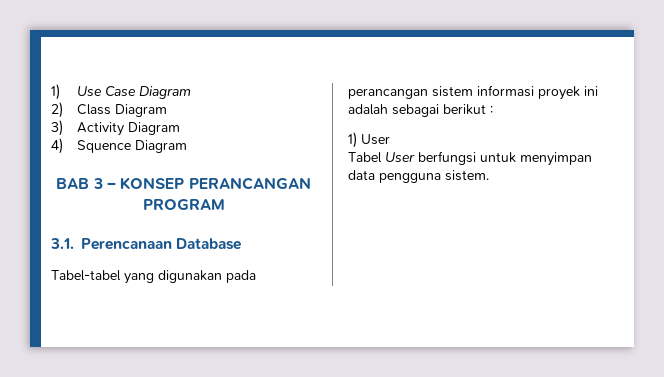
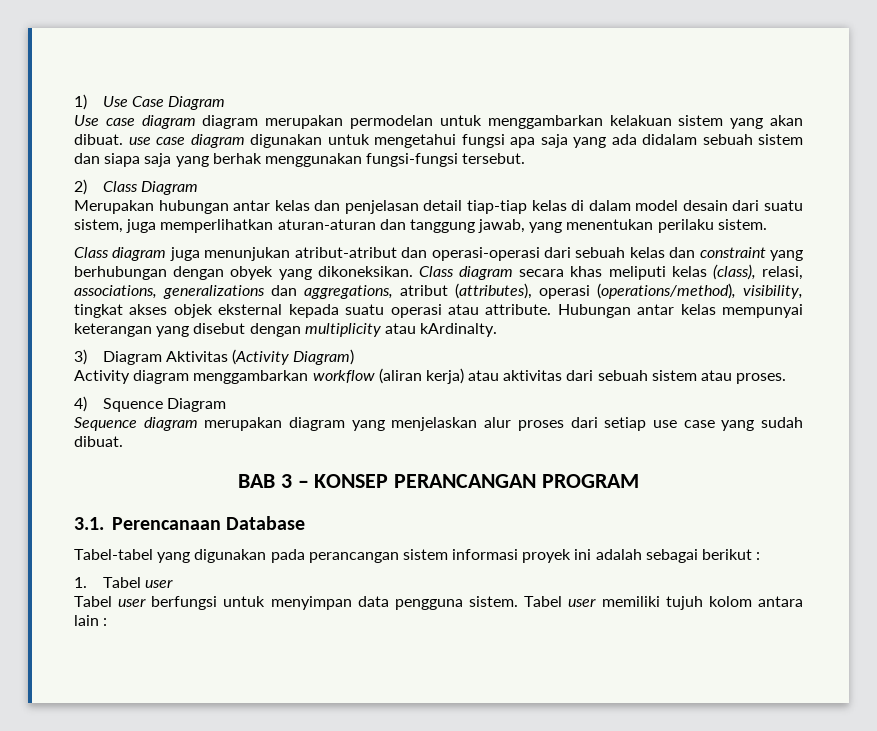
+ Use case diagram diagram merupakan permodelan untuk menggambarkan kelakuan sistem yang akan dibuat. use case diagram digunakan untuk mengetahui fungsi apa saja yang ada didalam sebuah sistem dan siapa saja yang berhak menggunakan fungsi-fungsi tersebut.
  2) Class Diagram
- 3) Activity Diagram
+ Merupakan hubungan antar kelas dan penjelasan detail tiap-tiap kelas di dalam model desain dari suatu sistem, juga memperlihatkan aturan-aturan dan tanggung jawab, yang menentukan perilaku sistem.
+ Class diagram juga menunjukan atribut-atribut dan operasi-operasi dari sebuah kelas dan constraint yang berhubungan dengan obyek yang dikoneksikan. Class diagram secara khas meliputi kelas (class), relasi, associations, generalizations dan aggregations, atribut (attributes), operasi (operations/method), visibility, tingkat akses objek eksternal kepada suatu operasi atau attribute. Hubungan antar kelas mempunyai keterangan yang disebut dengan multiplicity atau kArdinalty.
+ 3) Diagram Aktivitas (Activity Diagram)
+ Activity diagram menggambarkan workflow (aliran kerja) atau aktivitas dari sebuah sistem atau proses.
  4) Squence Diagram
+ Sequence diagram merupakan diagram yang menjelaskan alur proses dari setiap use case yang sudah dibuat.
- 1) User
- Tabel User berfungsi untuk menyimpan data pengguna sistem.
+ 1. Tabel user
+ Tabel user berfungsi untuk menyimpan data pengguna sistem.
+ Tabel user memiliki tujuh kolom antara lain :

